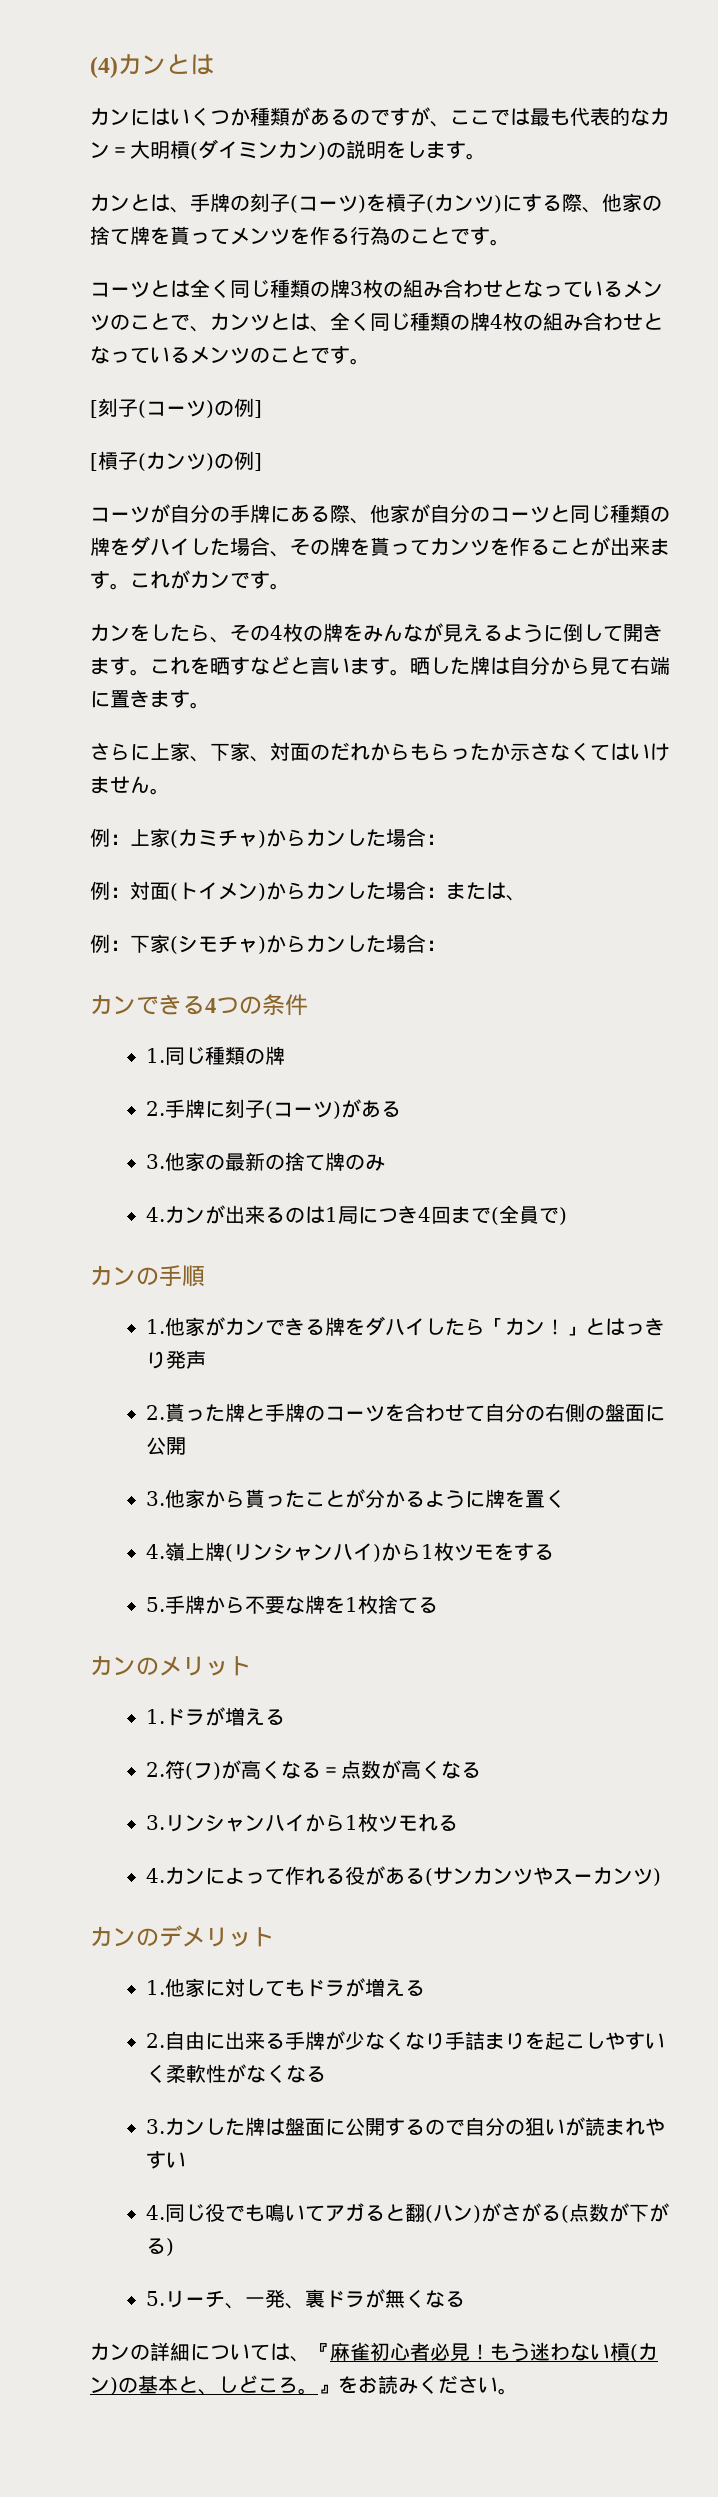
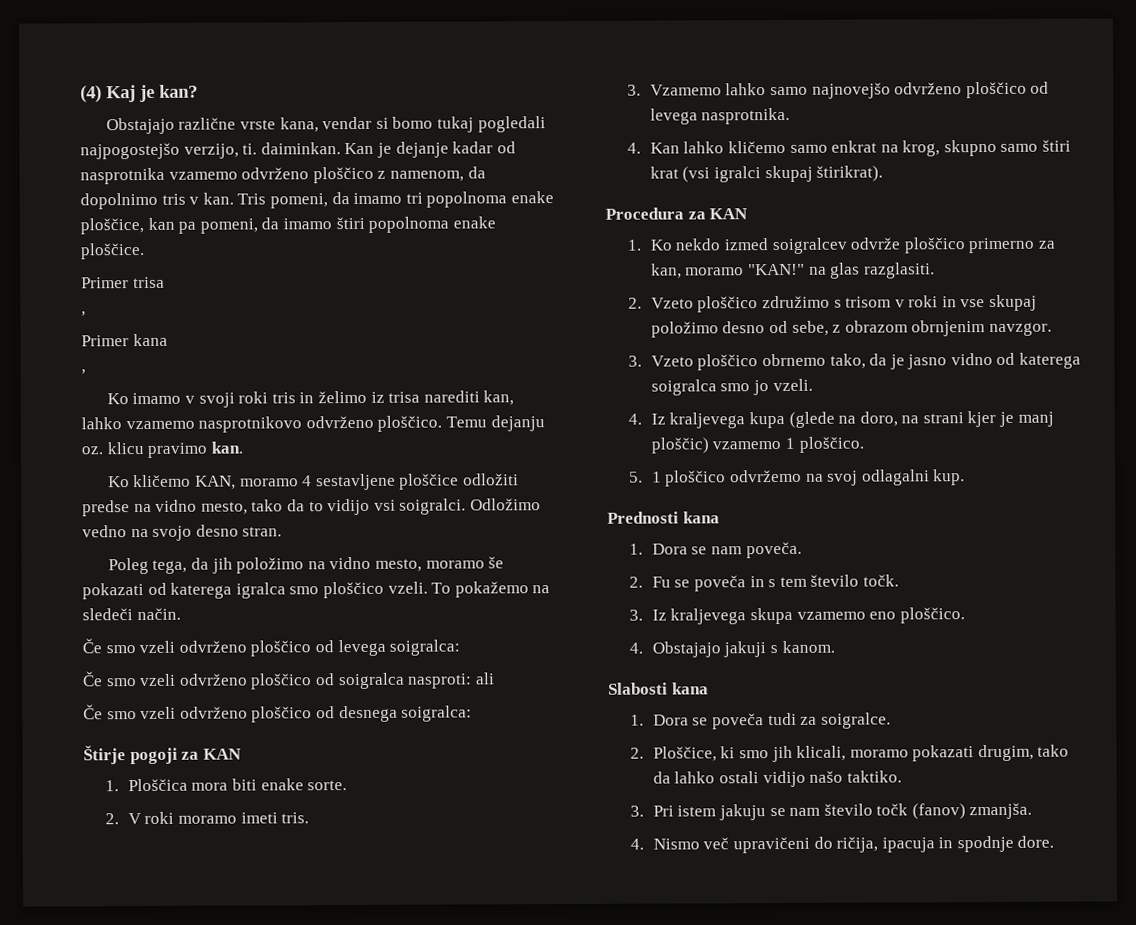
- (4)カンとは
- カンにはいくつか種類があるのですが、ここでは最も代表的なカン＝大明槓(ダイミンカン)の説明をします。
- カンとは、手牌の刻子(コーツ)を槓子(カンツ)にする際、他家の捨て牌を貰ってメンツを作る行為のことです。
- コーツとは全く同じ種類の牌3枚の組み合わせとなっているメンツのことで、カンツとは、全く同じ種類の牌4枚の組み合わせとなっているメンツのことです。
- [刻子(コーツ)の例]
- [槓子(カンツ)の例]
- コーツが自分の手牌にある際、他家が自分のコーツと同じ種類の牌をダハイした場合、その牌を貰ってカンツを作ることが出来ます。これがカンです。
- カンをしたら、その4枚の牌をみんなが見えるように倒して開きます。これを晒すなどと言います。晒した牌は自分から見て右端に置きます。
- さらに上家、下家、対面のだれからもらったか示さなくてはいけません。
- 例：上家(カミチャ)からカンした場合：
- 例：対面(トイメン)からカンした場合：または、
- 例：下家(シモチャ)からカンした場合：
- カンできる4つの条件
- 1.同じ種類の牌
- 2.手牌に刻子(コーツ)がある
- 3.他家の最新の捨て牌のみ
- 4.カンが出来るのは1局につき4回まで(全員で)
- カンの手順
- 1.他家がカンできる牌をダハイしたら「カン！」とはっきり発声
- 2.貰った牌と手牌のコーツを合わせて自分の右側の盤面に公開
- 3.他家から貰ったことが分かるように牌を置く
- 4.嶺上牌(リンシャンハイ)から1枚ツモをする
- 5.手牌から不要な牌を1枚捨てる
- カンのメリット
- 1.ドラが増える
- 2.符(フ)が高くなる＝点数が高くなる
- 3.リンシャンハイから1枚ツモれる
- 4.カンによって作れる役がある(サンカンツやスーカンツ)
- カンのデメリット
- 1.他家に対してもドラが増える
- 2.自由に出来る手牌が少なくなり手詰まりを起こしやすいく柔軟性がなくなる
- 3.カンした牌は盤面に公開するので自分の狙いが読まれやすい
- 4.同じ役でも鳴いてアガると翻(ハン)がさがる(点数が下がる)
- 5.リーチ、一発、裏ドラが無くなる
- カンの詳細については、『麻雀初心者必見！もう迷わない槓(カン)の基本と、しどころ。』をお読みください。
+ (4) Kaj je kan?
+ Obstajajo različne vrste kana, vendar si bomo tukaj pogledali najpogostejšo verzijo, ti. daiminkan. Kan je dejanje kadar od nasprotnika vzamemo odvrženo ploščico z namenom, da dopolnimo tris v kan. Tris pomeni, da imamo tri popolnoma enake ploščice, kan pa pomeni, da imamo štiri popolnoma enake ploščice.
+ Primer trisa
+ ,
+ Primer kana
+ ,
+ Ko imamo v svoji roki tris in želimo iz trisa narediti kan, lahko vzamemo nasprotnikovo odvrženo ploščico. Temu dejanju oz. klicu pravimo kan.
+ Ko kličemo KAN, moramo 4 sestavljene ploščice odložiti predse na vidno mesto, tako da to vidijo vsi soigralci. Odložimo vedno na svojo desno stran.
+ Poleg tega, da jih položimo na vidno mesto, moramo še pokazati od katerega igralca smo ploščico vzeli. To pokažemo na sledeči način.
+ Če smo vzeli odvrženo ploščico od levega soigralca:
+ Če smo vzeli odvrženo ploščico od soigralca nasproti: ali
+ Če smo vzeli odvrženo ploščico od desnega soigralca:
+ Štirje pogoji za KAN
+ 1. Ploščica mora biti enake sorte.
+ 2. V roki moramo imeti tris.
+ 3. Vzamemo lahko samo najnovejšo odvrženo ploščico od levega nasprotnika.
+ 4. Kan lahko kličemo samo enkrat na krog, skupno samo štiri krat (vsi igralci skupaj štirikrat).
+ Procedura za KAN
+ 1. Ko nekdo izmed soigralcev odvrže ploščico primerno za kan, moramo "KAN!" na glas razglasiti.
+ 2. Vzeto ploščico združimo s trisom v roki in vse skupaj položimo desno od sebe, z obrazom obrnjenim navzgor.
+ 3. Vzeto ploščico obrnemo tako, da je jasno vidno od katerega soigralca smo jo vzeli.
+ 4. Iz kraljevega kupa (glede na doro, na strani kjer je manj ploščic) vzamemo 1 ploščico.
+ 5. 1 ploščico odvržemo na svoj odlagalni kup.
+ Prednosti kana
+ 1. Dora se nam poveča.
+ 2. Fu se poveča in s tem število točk.
+ 3. Iz kraljevega skupa vzamemo eno ploščico.
+ 4. Obstajajo jakuji s kanom.
+ Slabosti kana
+ 1. Dora se poveča tudi za soigralce.
+ 2. Ploščice, ki smo jih klicali, moramo pokazati drugim, tako da lahko ostali vidijo našo taktiko.
+ 3. Pri istem jakuju se nam število točk (fanov) zmanjša.
+ 4. Nismo več upravičeni do ričija, ipacuja in spodnje dore.

